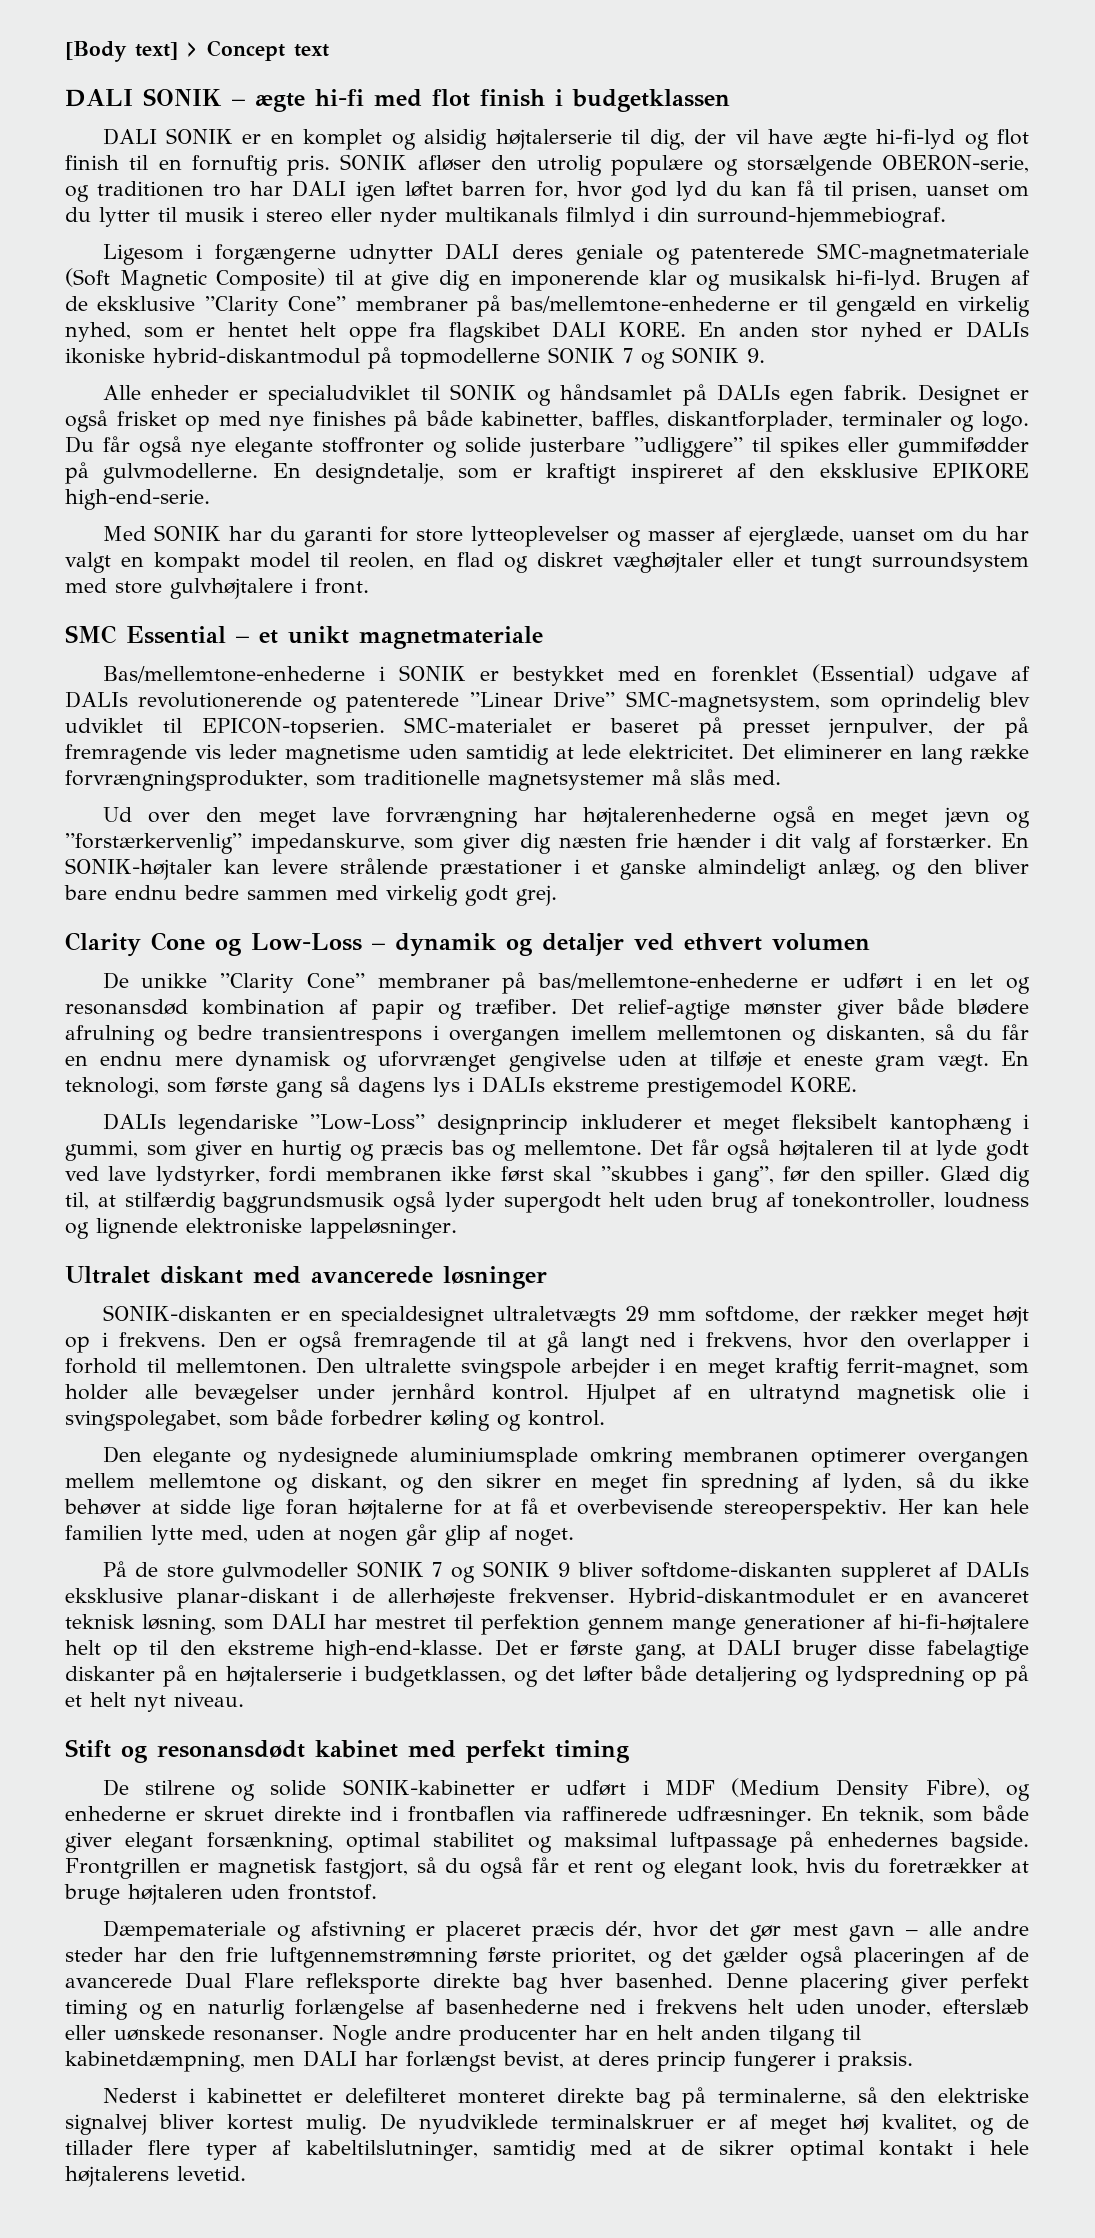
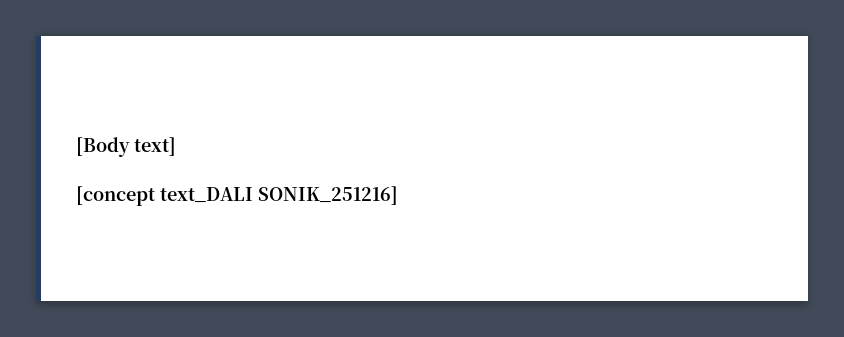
- [Body text] > Concept text
- DALI SONIK – ægte hi-fi med flot finish i budgetklassen
- DALI SONIK er en komplet og alsidig højtalerserie til dig, der vil have ægte hi-fi-lyd og flot finish til en fornuftig pris. SONIK afløser den utrolig populære og storsælgende OBERON-serie, og traditionen tro har DALI igen løftet barren for, hvor god lyd du kan få til prisen, uanset om du lytter til musik i stereo eller nyder multikanals filmlyd i din surround-hjemmebiograf.
- Ligesom i forgængerne udnytter DALI deres geniale og patenterede SMC-magnetmateriale (Soft Magnetic Composite) til at give dig en imponerende klar og musikalsk hi-fi-lyd. Brugen af de eksklusive ”Clarity Cone” membraner på bas/mellemtone-enhederne er til gengæld en virkelig nyhed, som er hentet helt oppe fra flagskibet DALI KORE. En anden stor nyhed er DALIs ikoniske hybrid-diskantmodul på topmodellerne SONIK 7 og SONIK 9.
- Alle enheder er specialudviklet til SONIK og håndsamlet på DALIs egen fabrik. Designet er også frisket op med nye finishes på både kabinetter, baffles, diskantforplader, terminaler og logo. Du får også nye elegante stoffronter og solide justerbare ”udliggere” til spikes eller gummifødder på gulvmodellerne. En designdetalje, som er kraftigt inspireret af den eksklusive EPIKORE high-end-serie.
- Med SONIK har du garanti for store lytteoplevelser og masser af ejerglæde, uanset om du har valgt en kompakt model til reolen, en flad og diskret væghøjtaler eller et tungt surroundsystem med store gulvhøjtalere i front.
- SMC Essential – et unikt magnetmateriale
- Bas/mellemtone-enhederne i SONIK er bestykket med en forenklet (Essential) udgave af DALIs revolutionerende og patenterede ”Linear Drive” SMC-magnetsystem, som oprindelig blev udviklet til EPICON-topserien. SMC-materialet er baseret på presset jernpulver, der på fremragende vis leder magnetisme uden samtidig at lede elektricitet. Det eliminerer en lang række forvrængningsprodukter, som traditionelle magnetsystemer må slås med.
- Ud over den meget lave forvrængning har højtalerenhederne også en meget jævn og ”forstærkervenlig” impedanskurve, som giver dig næsten frie hænder i dit valg af forstærker. En SONIK-højtaler kan levere strålende præstationer i et ganske almindeligt anlæg, og den bliver bare endnu bedre sammen med virkelig godt grej.
- Clarity Cone og Low-Loss – dynamik og detaljer ved ethvert volumen
- De unikke ”Clarity Cone” membraner på bas/mellemtone-enhederne er udført i en let og resonansdød kombination af papir og træfiber. Det relief-agtige mønster giver både blødere afrulning og bedre transientrespons i overgangen imellem mellemtonen og diskanten, så du får en endnu mere dynamisk og uforvrænget gengivelse uden at tilføje et eneste gram vægt. En teknologi, som første gang så dagens lys i DALIs ekstreme prestigemodel KORE.
- DALIs legendariske ”Low-Loss” designprincip inkluderer et meget fleksibelt kantophæng i gummi, som giver en hurtig og præcis bas og mellemtone. Det får også højtaleren til at lyde godt ved lave lydstyrker, fordi membranen ikke først skal ”skubbes i gang”, før den spiller. Glæd dig til, at stilfærdig baggrundsmusik også lyder supergodt helt uden brug af tonekontroller, loudness og lignende elektroniske lappeløsninger.
- Ultralet diskant med avancerede løsninger
- SONIK-diskanten er en specialdesignet ultraletvægts 29 mm softdome, der rækker meget højt op i frekvens. Den er også fremragende til at gå langt ned i frekvens, hvor den overlapper i forhold til mellemtonen. Den ultralette svingspole arbejder i en meget kraftig ferrit-magnet, som holder alle bevægelser under jernhård kontrol. Hjulpet af en ultratynd magnetisk olie i svingspolegabet, som både forbedrer køling og kontrol.
- Den elegante og nydesignede aluminiumsplade omkring membranen optimerer overgangen mellem mellemtone og diskant, og den sikrer en meget fin spredning af lyden, så du ikke behøver at sidde lige foran højtalerne for at få et overbevisende stereoperspektiv. Her kan hele familien lytte med, uden at nogen går glip af noget.
- På de store gulvmodeller SONIK 7 og SONIK 9 bliver softdome-diskanten suppleret af DALIs eksklusive planar-diskant i de allerhøjeste frekvenser. Hybrid-diskantmodulet er en avanceret teknisk løsning, som DALI har mestret til perfektion gennem mange generationer af hi-fi-højtalere helt op til den ekstreme high-end-klasse. Det er første gang, at DALI bruger disse fabelagtige diskanter på en højtalerserie i budgetklassen, og det løfter både detaljering og lydspredning op på et helt nyt niveau.
- Stift og resonansdødt kabinet med perfekt timing
- De stilrene og solide SONIK-kabinetter er udført i MDF (Medium Density Fibre), og enhederne er skruet direkte ind i frontbaflen via raffinerede udfræsninger. En teknik, som både giver elegant forsænkning, optimal stabilitet og maksimal luftpassage på enhedernes bagside. Frontgrillen er magnetisk fastgjort, så du også får et rent og elegant look, hvis du foretrækker at bruge højtaleren uden frontstof.
- Dæmpemateriale og afstivning er placeret præcis dér, hvor det gør mest gavn – alle andre steder har den frie luftgennemstrømning første prioritet, og det gælder også placeringen af de avancerede Dual Flare refleksporte direkte bag hver basenhed. Denne placering giver perfekt timing og en naturlig forlængelse af basenhederne ned i frekvens helt uden unoder, efterslæb eller uønskede resonanser. Nogle andre producenter har en helt anden tilgang til kabinetdæmpning, men DALI har forlængst bevist, at deres princip fungerer i praksis.
- Nederst i kabinettet er delefilteret monteret direkte bag på terminalerne, så den elektriske signalvej bliver kortest mulig. De nyudviklede terminalskruer er af meget høj kvalitet, og de tillader flere typer af kabeltilslutninger, samtidig med at de sikrer optimal kontakt i hele højtalerens levetid.
+ [Body text]
+ [concept text_DALI SONIK_251216]

